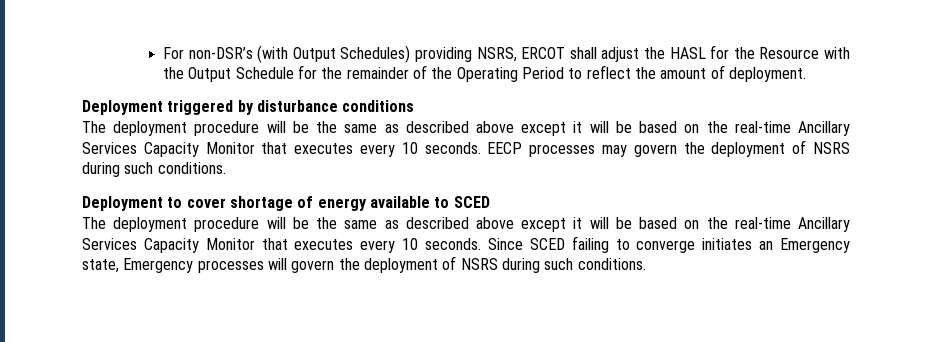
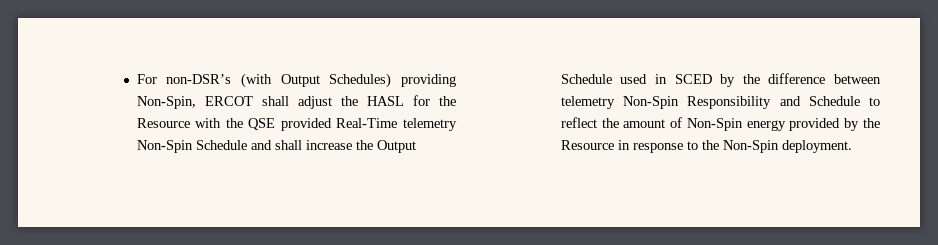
- For non-DSR’s (with Output Schedules) providing NSRS, ERCOT shall adjust the HASL for the Resource with the Output Schedule for the remainder of the Operating Period to reflect the amount of deployment.
- Deployment triggered by disturbance conditions
- The deployment procedure will be the same as described above except it will be based on the real-time Ancillary Services Capacity Monitor that executes every 10 seconds. EECP processes may govern the deployment of NSRS during such conditions.
- Deployment to cover shortage of energy available to SCED
- The deployment procedure will be the same as described above except it will be based on the real-time Ancillary Services Capacity Monitor that executes every 10 seconds. Since SCED failing to converge initiates an Emergency state, Emergency processes will govern the deployment of NSRS during such conditions.
+ For non-DSR’s (with Output Schedules) providing Non-Spin, ERCOT shall adjust the HASL for the Resource with the QSE provided Real-Time telemetry Non-Spin Schedule and shall increase the Output Schedule used in SCED by the difference between telemetry Non-Spin Responsibility and Schedule to reflect the amount of Non-Spin energy provided by the Resource in response to the Non-Spin deployment.

